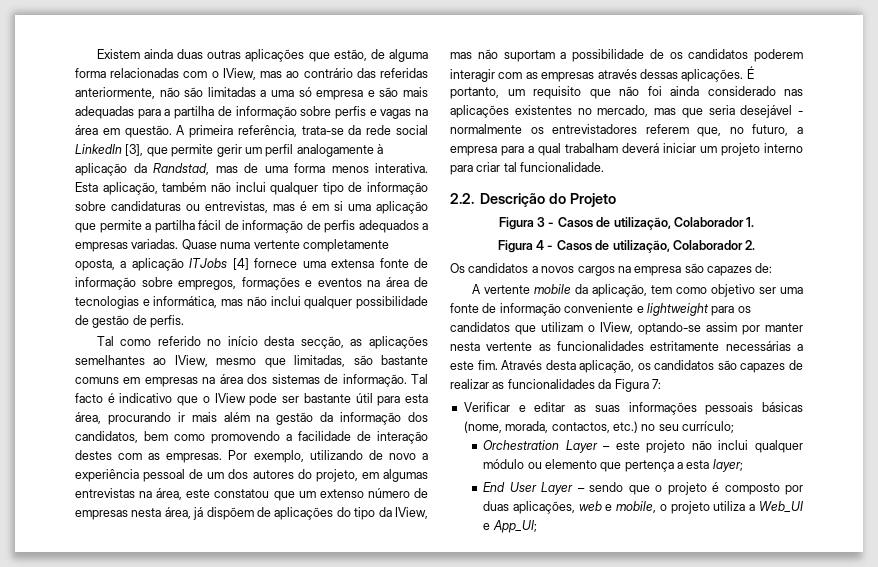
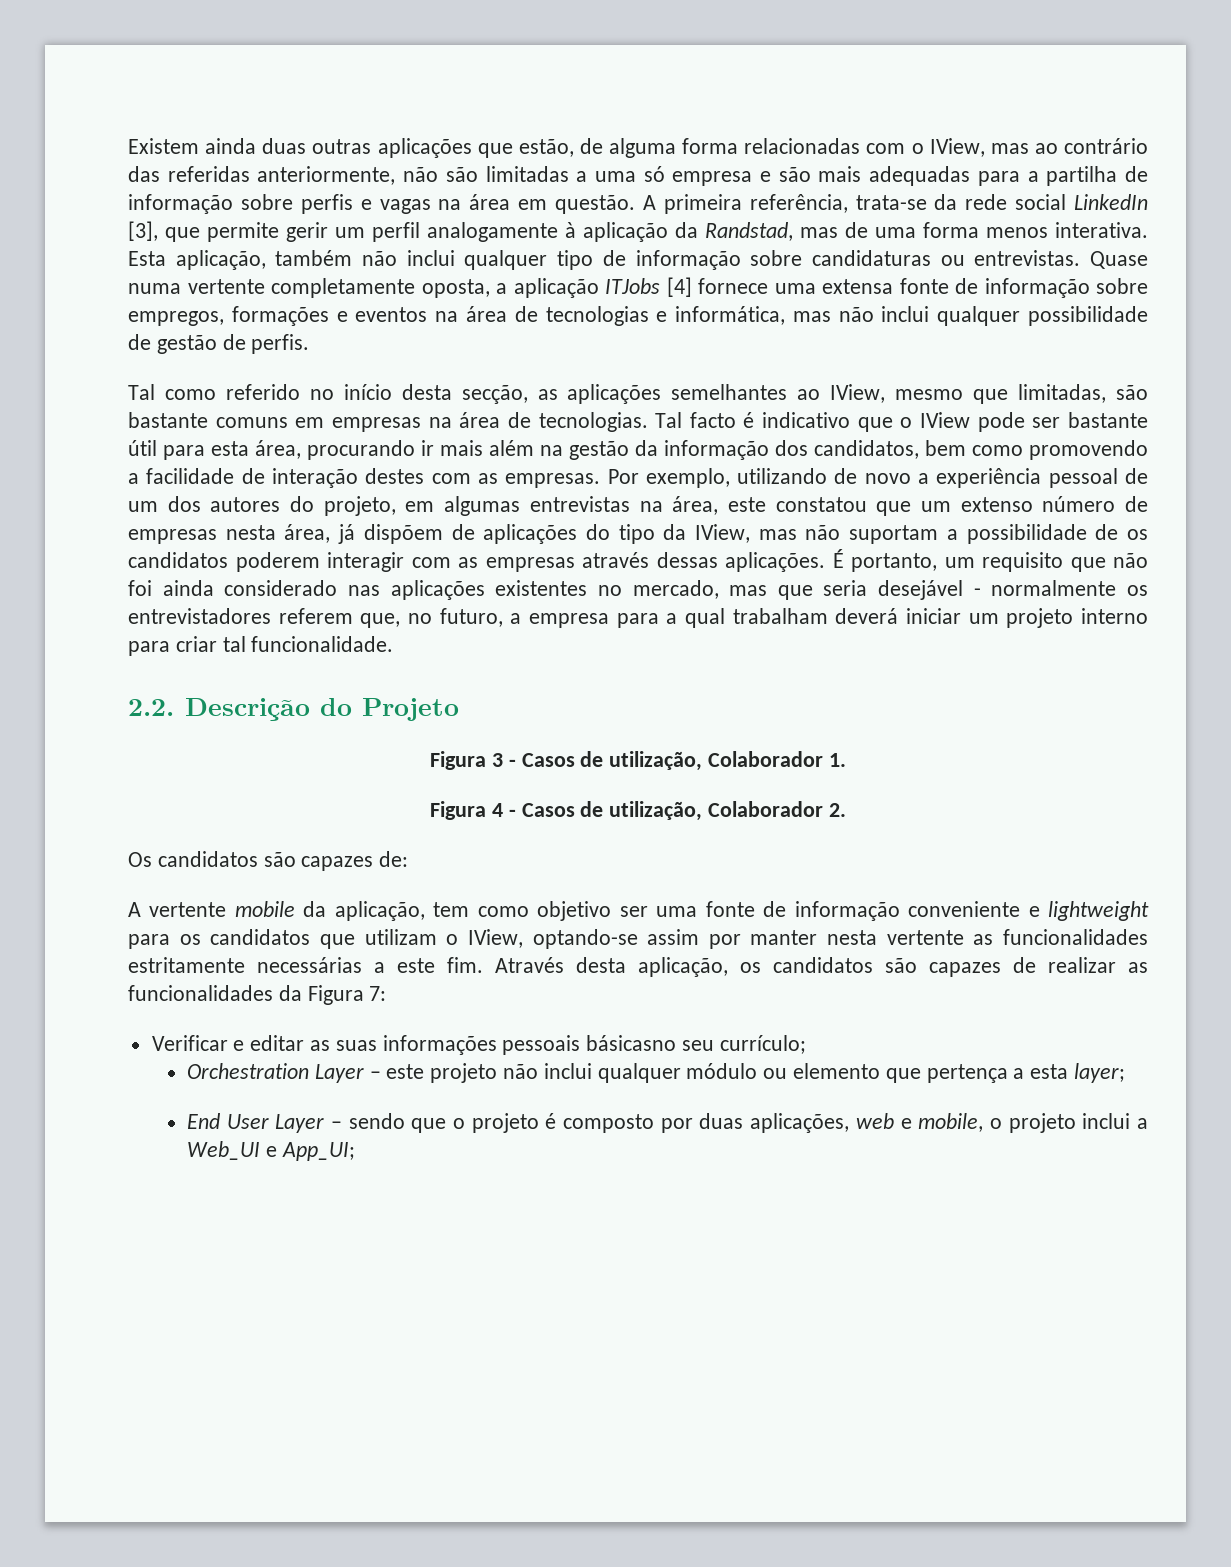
- Esta aplicação, também não inclui qualquer tipo de informação sobre candidaturas ou entrevistas, mas é em si uma aplicação que permite a partilha fácil de informação de perfis adequados a empresas variadas.
+ Esta aplicação, também não inclui qualquer tipo de informação sobre candidaturas ou entrevistas.
- Tal como referido no início desta secção, as aplicações semelhantes ao IView, mesmo que limitadas, são bastante comuns em empresas na área dos sistemas de informação.
+ Tal como referido no início desta secção, as aplicações semelhantes ao IView, mesmo que limitadas, são bastante comuns em empresas na área de tecnologias.
- Os candidatos a novos cargos na empresa são capazes de:
+ Os candidatos são capazes de:
- Verificar e editar as suas informações pessoais básicas (nome, morada, contactos, etc.) no seu currículo;
+ Verificar e editar as suas informações pessoais básicasno seu currículo;
- End User Layer – sendo que o projeto é composto por duas aplicações, web e mobile, o projeto utiliza a Web_UI e App_UI;
+ End User Layer – sendo que o projeto é composto por duas aplicações, web e mobile, o projeto inclui a Web_UI e App_UI;

